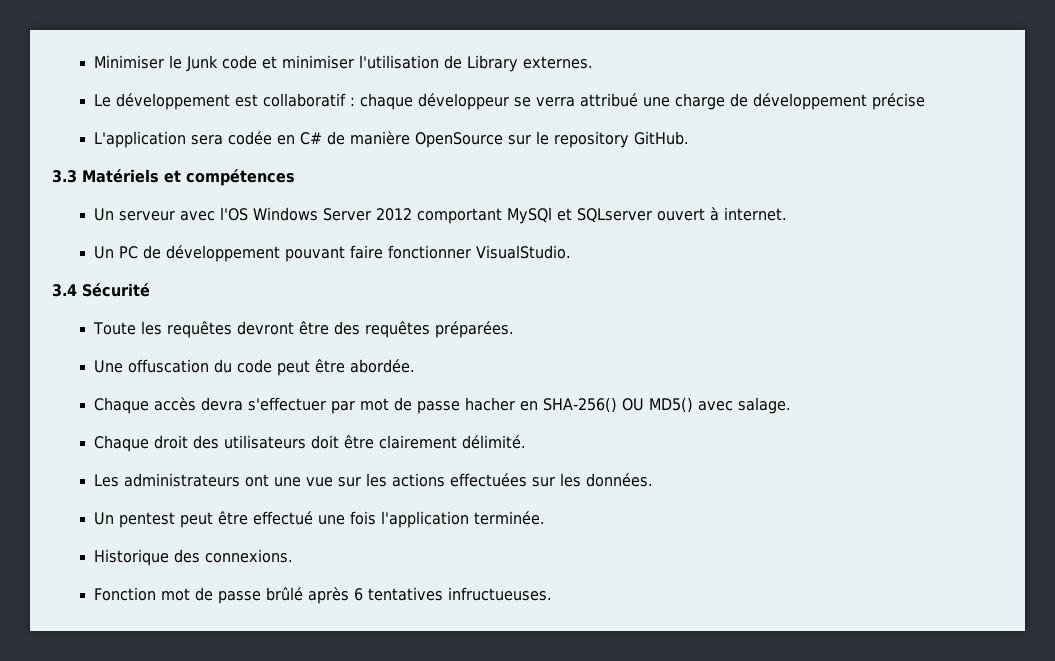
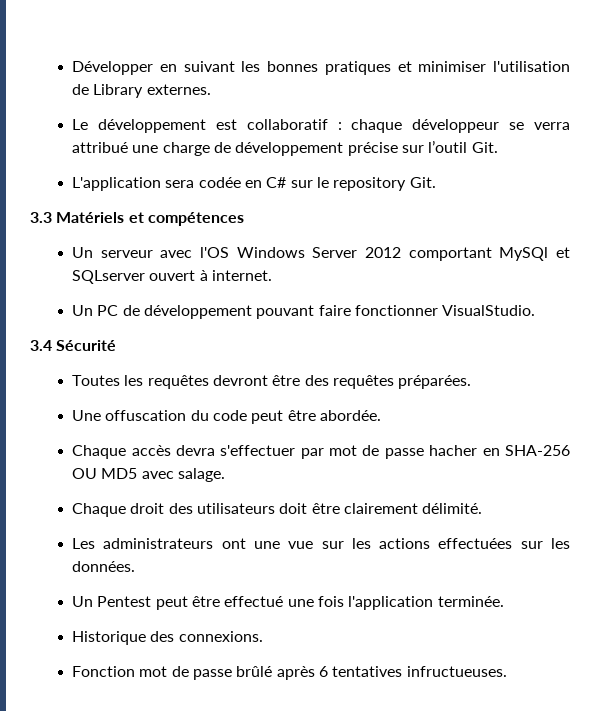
- Minimiser le Junk code et minimiser l'utilisation de Library externes.
+ Développer en suivant les bonnes pratiques et minimiser l'utilisation de Library externes.
- Le développement est collaboratif : chaque développeur se verra attribué une charge de développement précise
+ Le développement est collaboratif : chaque développeur se verra attribué une charge de développement précise sur l’outil Git.
- L'application sera codée en C# de manière OpenSource sur le repository GitHub.
+ L'application sera codée en C# sur le repository Git.
- Toute les requêtes devront être des requêtes préparées.
+ Toutes les requêtes devront être des requêtes préparées.
- Chaque accès devra s'effectuer par mot de passe hacher en SHA-256() OU MD5() avec salage.
+ Chaque accès devra s'effectuer par mot de passe hacher en SHA-256 OU MD5 avec salage.
- Un pentest peut être effectué une fois l'application terminée.
+ Un Pentest peut être effectué une fois l'application terminée.

